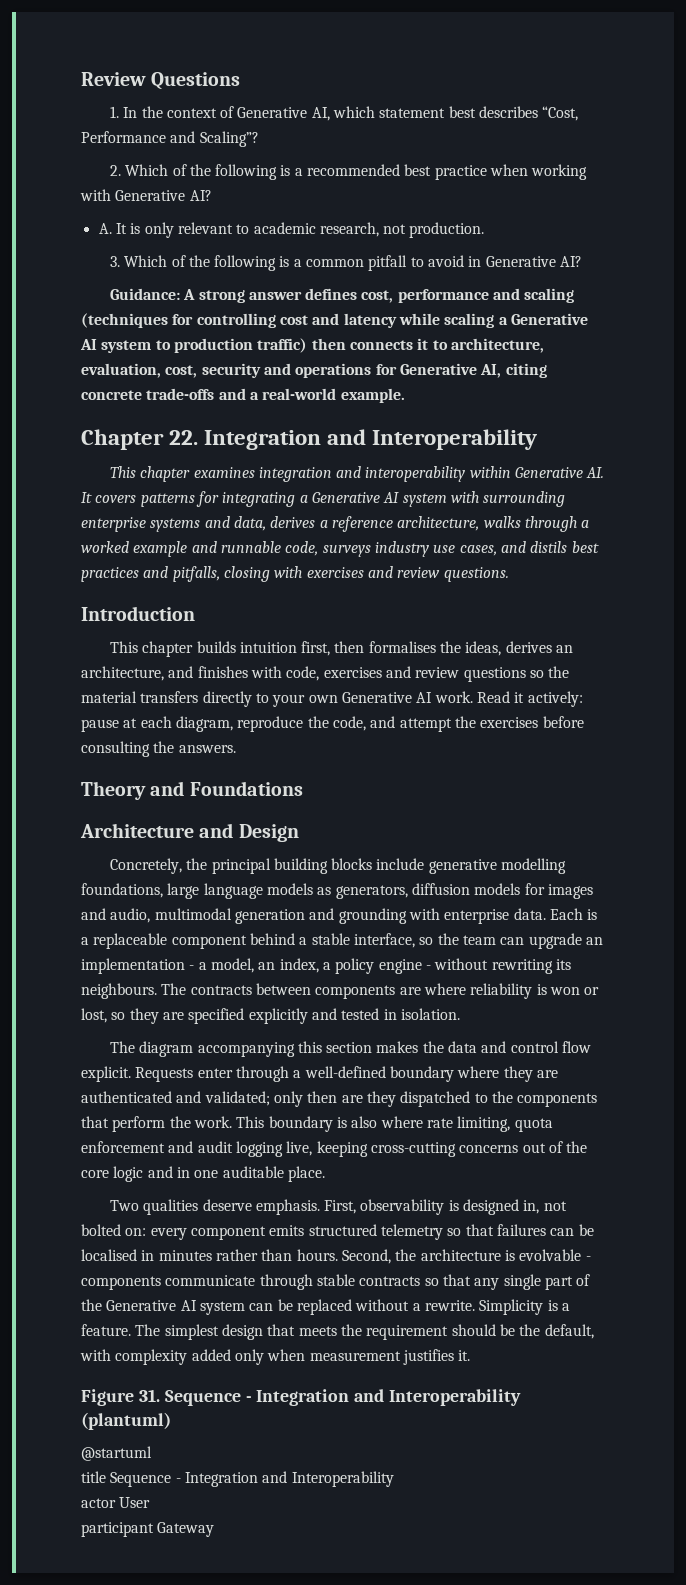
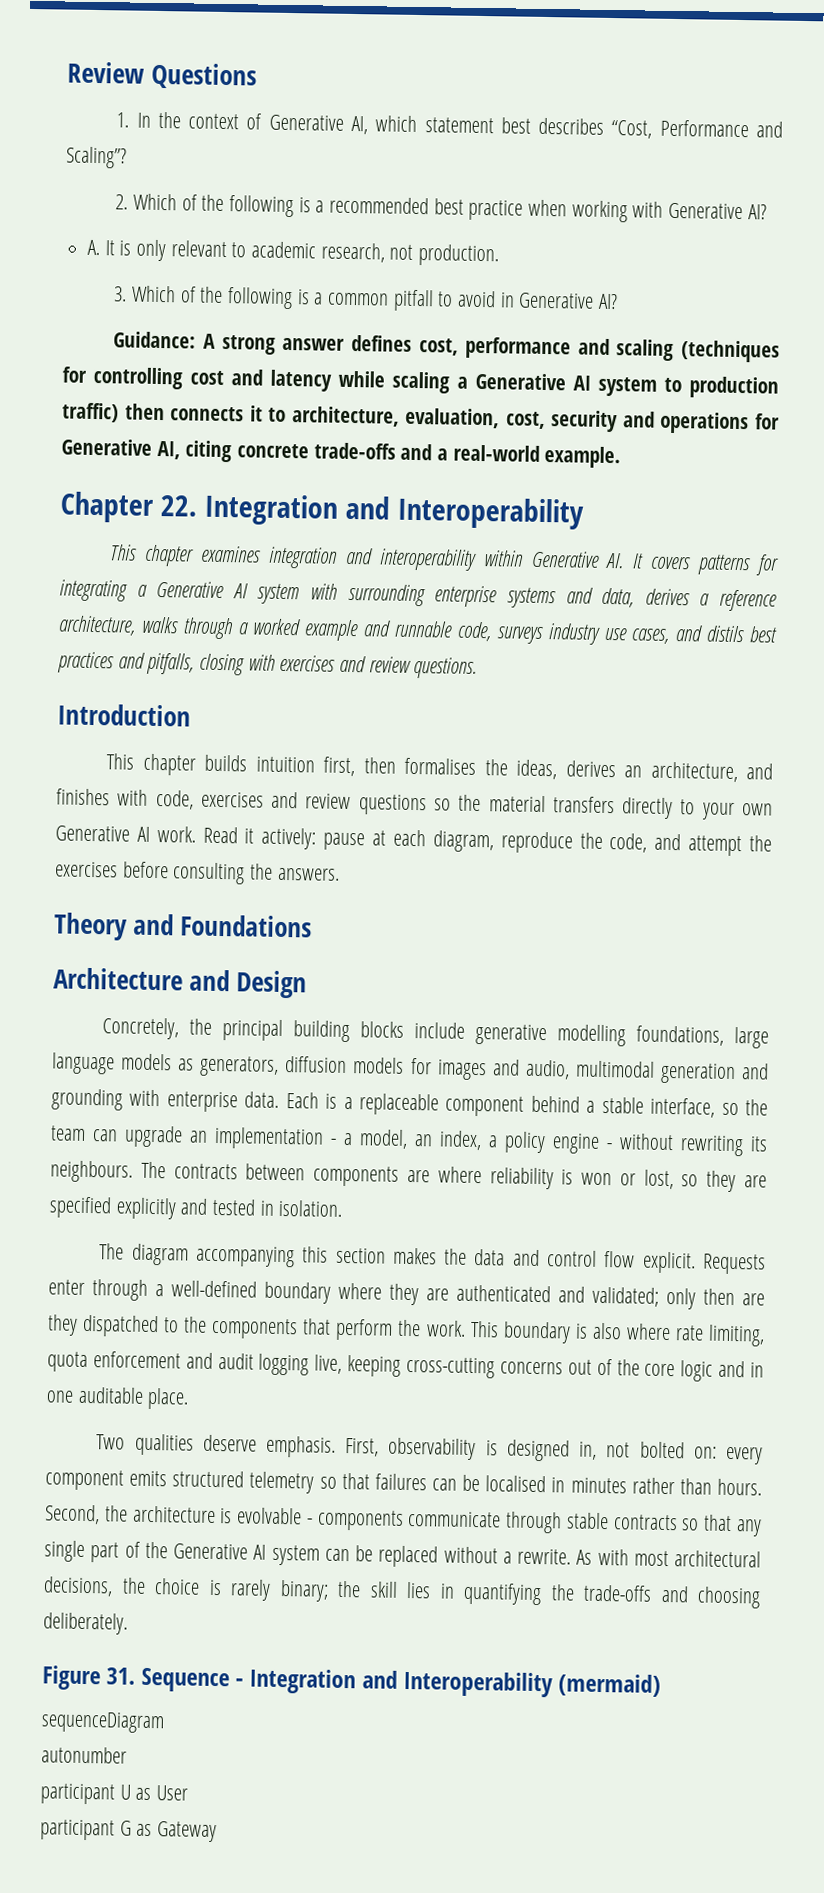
- Simplicity is a feature. The simplest design that meets the requirement should be the default, with complexity added only when measurement justifies it.
+ As with most architectural decisions, the choice is rarely binary; the skill lies in quantifying the trade-offs and choosing deliberately.
- Figure 31. Sequence - Integration and Interoperability (plantuml)
- @startuml
- title Sequence - Integration and Interoperability
- actor User
+ Figure 31. Sequence - Integration and Interoperability (mermaid)
+ sequenceDiagram
+ autonumber
+ participant U as User
- participant Gateway
+ participant G as Gateway

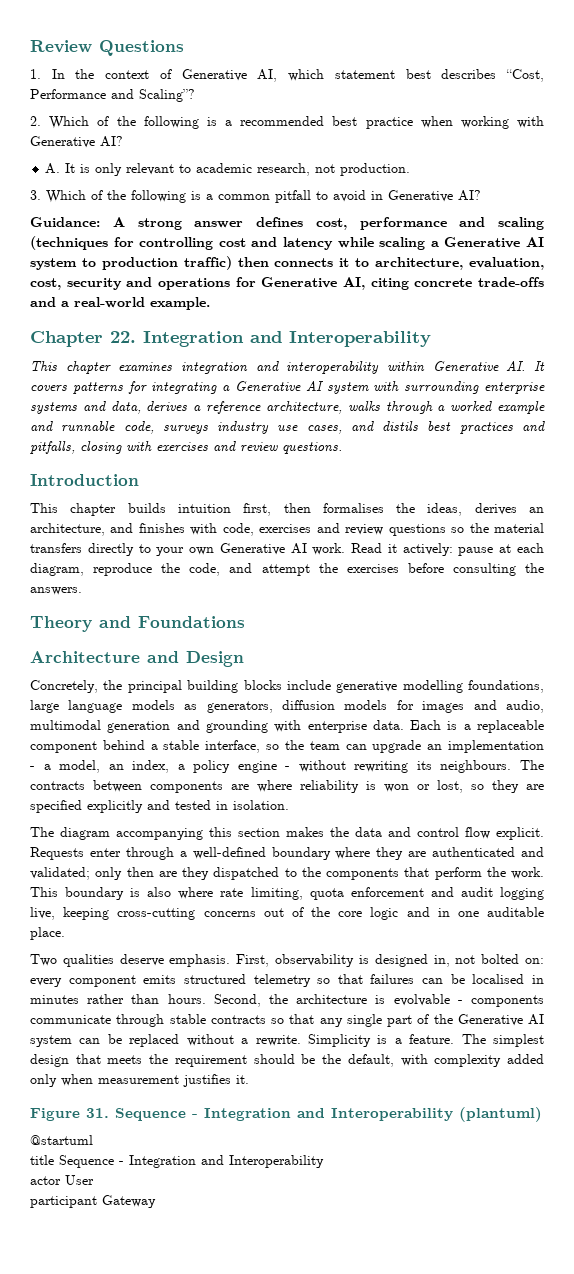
- As with most architectural decisions, the choice is rarely binary; the skill lies in quantifying the trade-offs and choosing deliberately.
+ Simplicity is a feature. The simplest design that meets the requirement should be the default, with complexity added only when measurement justifies it.
- Figure 31. Sequence - Integration and Interoperability (mermaid)
- sequenceDiagram
- autonumber
- participant U as User
+ Figure 31. Sequence - Integration and Interoperability (plantuml)
+ @startuml
+ title Sequence - Integration and Interoperability
+ actor User
- participant G as Gateway
+ participant Gateway

